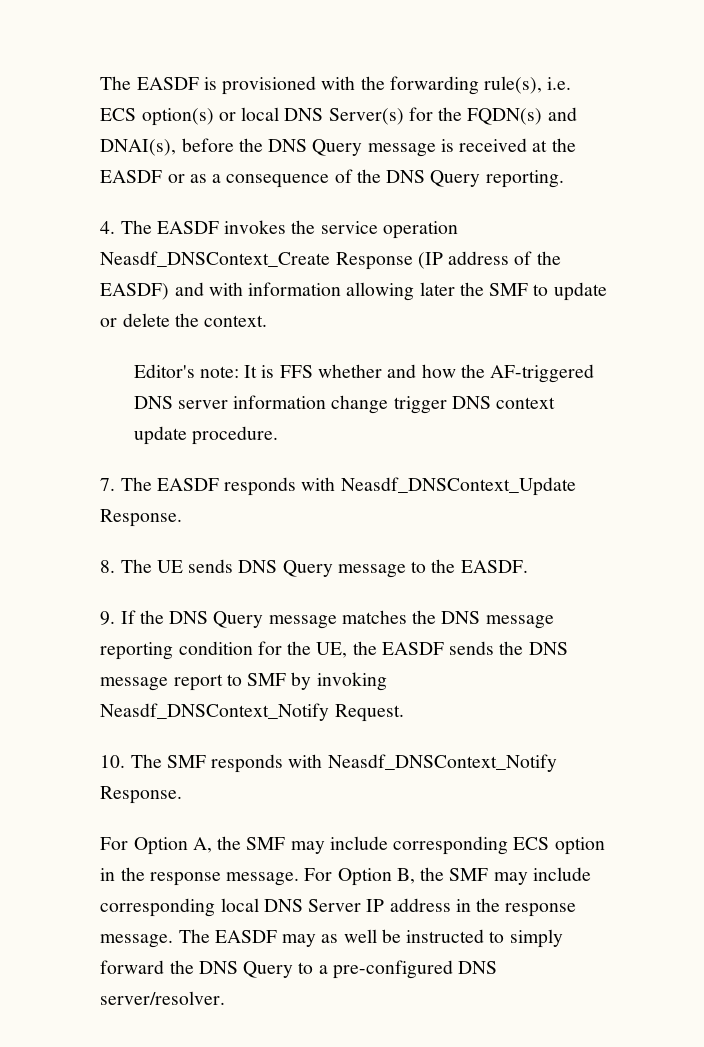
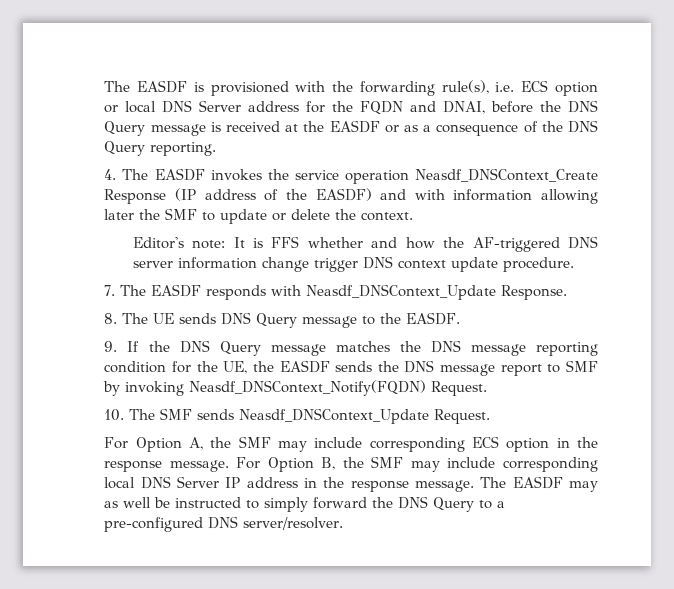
- The EASDF is provisioned with the forwarding rule(s), i.e. ECS option(s) or local DNS Server(s) for the FQDN(s) and DNAI(s), before the DNS Query message is received at the EASDF or as a consequence of the DNS Query reporting.
+ The EASDF is provisioned with the forwarding rule(s), i.e. ECS option or local DNS Server address for the FQDN and DNAI, before the DNS Query message is received at the EASDF or as a consequence of the DNS Query reporting.
- 9. If the DNS Query message matches the DNS message reporting condition for the UE, the EASDF sends the DNS message report to SMF by invoking Neasdf_DNSContext_Notify Request.
+ 9. If the DNS Query message matches the DNS message reporting condition for the UE, the EASDF sends the DNS message report to SMF by invoking Neasdf_DNSContext_Notify(FQDN) Request.
- 10. The SMF responds with Neasdf_DNSContext_Notify Response.
+ 10. The SMF sends Neasdf_DNSContext_Update Request.

